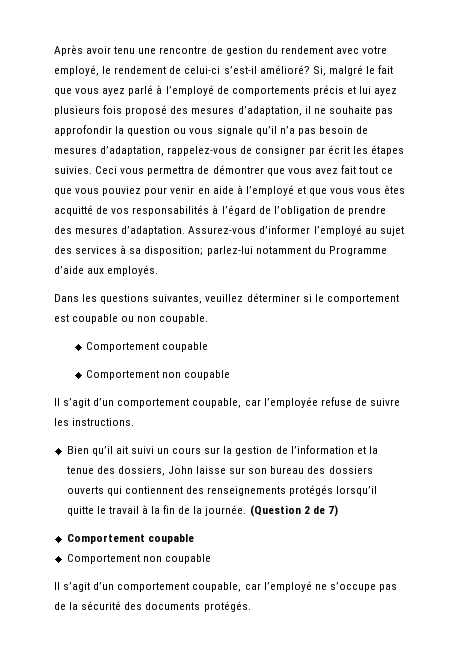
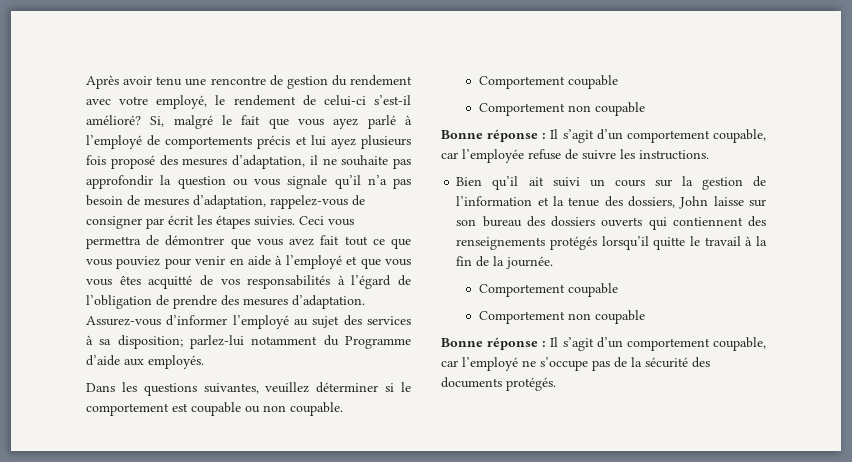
- Il s’agit d’un comportement coupable, car l’employée refuse de suivre les instructions.
+ Bonne réponse : Il s’agit d’un comportement coupable, car l’employée refuse de suivre les instructions.
- Bien qu’il ait suivi un cours sur la gestion de l’information et la tenue des dossiers, John laisse sur son bureau des dossiers ouverts qui contiennent des renseignements protégés lorsqu’il quitte le travail à la fin de la journée. (Question 2 de 7)
+ Bien qu’il ait suivi un cours sur la gestion de l’information et la tenue des dossiers, John laisse sur son bureau des dossiers ouverts qui contiennent des renseignements protégés lorsqu’il quitte le travail à la fin de la journée.
  Comportement coupable
  Comportement non coupable
- Il s’agit d’un comportement coupable, car l’employé ne s’occupe pas de la sécurité des documents protégés.
+ Bonne réponse : Il s’agit d’un comportement coupable, car l’employé ne s’occupe pas de la sécurité des documents protégés.

